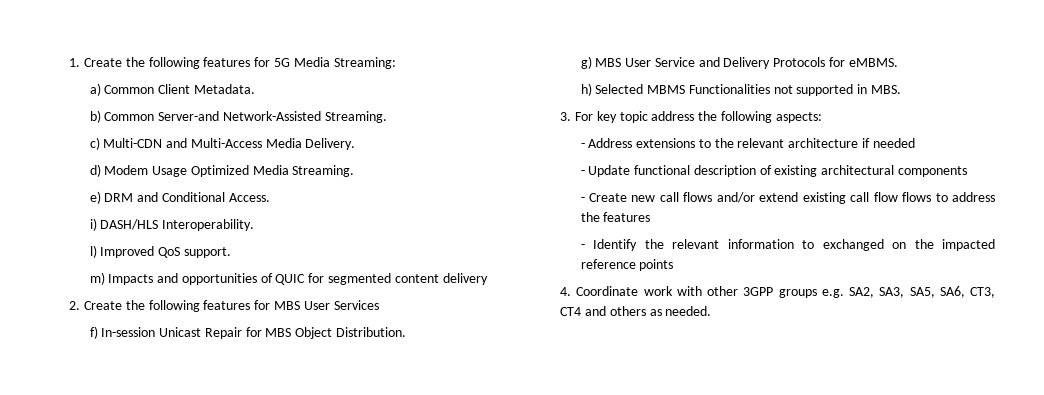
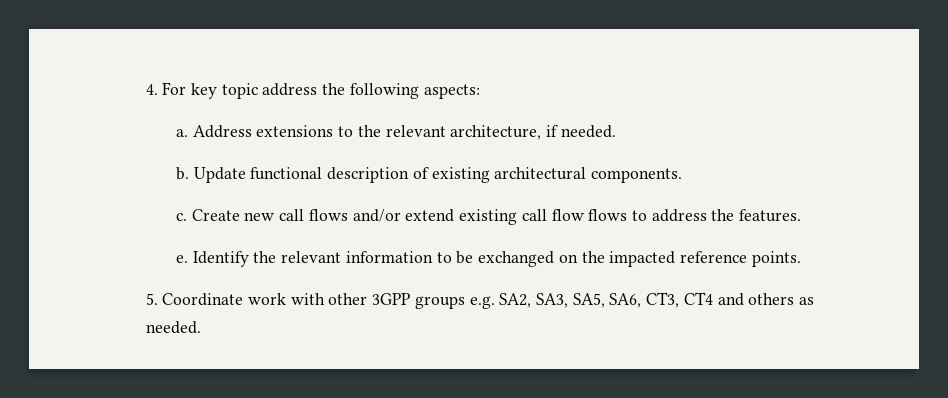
- 1. Create the following features for 5G Media Streaming:
- a) Common Client Metadata.
- b) Common Server-and Network-Assisted Streaming.
- c) Multi-CDN and Multi-Access Media Delivery.
- d) Modem Usage Optimized Media Streaming.
- e) DRM and Conditional Access.
- i) DASH/HLS Interoperability.
- l) Improved QoS support.
- m) Impacts and opportunities of QUIC for segmented content delivery
- 2. Create the following features for MBS User Services
- f) In-session Unicast Repair for MBS Object Distribution.
- g) MBS User Service and Delivery Protocols for eMBMS.
- h) Selected MBMS Functionalities not supported in MBS.
- 3. For key topic address the following aspects:
+ 4. For key topic address the following aspects:
- - Address extensions to the relevant architecture if needed
- - Update functional description of existing architectural components
- - Create new call flows and/or extend existing call flow flows to address the features
- - Identify the relevant information to exchanged on the impacted reference points
- 4. Coordinate work with other 3GPP groups e.g. SA2, SA3, SA5, SA6, CT3, CT4 and others as needed.
+ a. Address extensions to the relevant architecture, if needed.
+ b. Update functional description of existing architectural components.
+ c. Create new call flows and/or extend existing call flow flows to address the features.
+ e. Identify the relevant information to be exchanged on the impacted reference points.
+ 5. Coordinate work with other 3GPP groups e.g. SA2, SA3, SA5, SA6, CT3, CT4 and others as needed.

